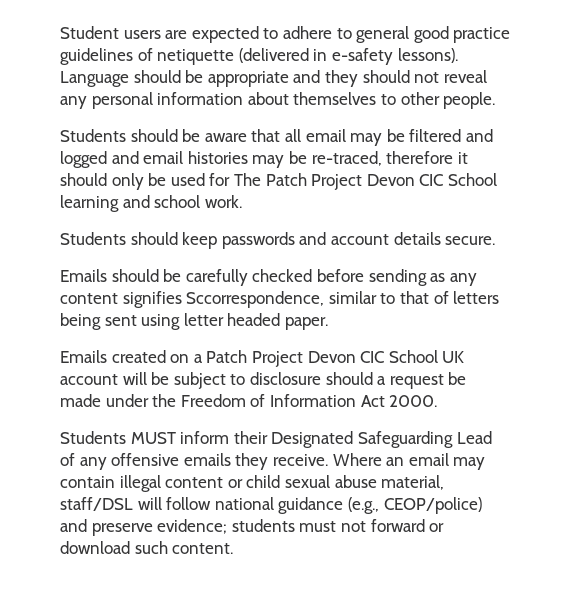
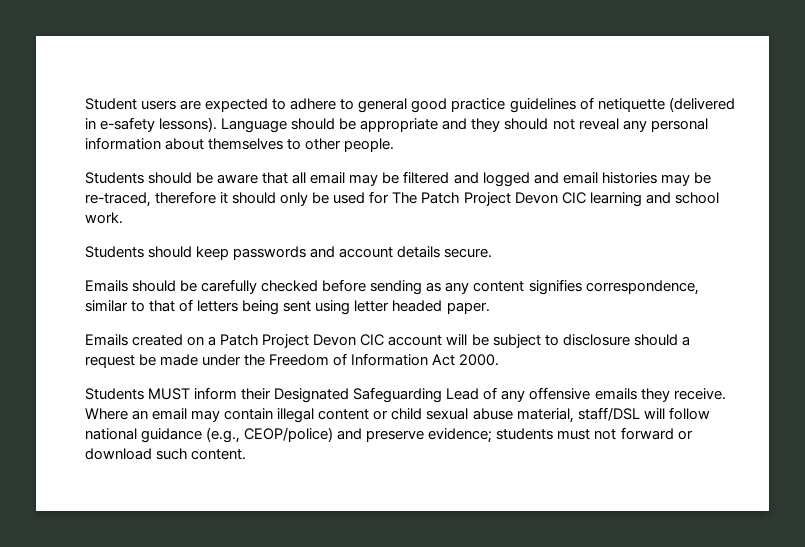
- Students should be aware that all email may be filtered and logged and email histories may be re-traced, therefore it should only be used for The Patch Project Devon CIC School learning and school work.
+ Students should be aware that all email may be filtered and logged and email histories may be re-traced, therefore it should only be used for The Patch Project Devon CIC learning and school work.
- Emails should be carefully checked before sending as any content signifies Sccorrespondence, similar to that of letters being sent using letter headed paper.
+ Emails should be carefully checked before sending as any content signifies correspondence, similar to that of letters being sent using letter headed paper.
- Emails created on a Patch Project Devon CIC School UK account will be subject to disclosure should a request be made under the Freedom of Information Act 2000.
+ Emails created on a Patch Project Devon CIC account will be subject to disclosure should a request be made under the Freedom of Information Act 2000.

